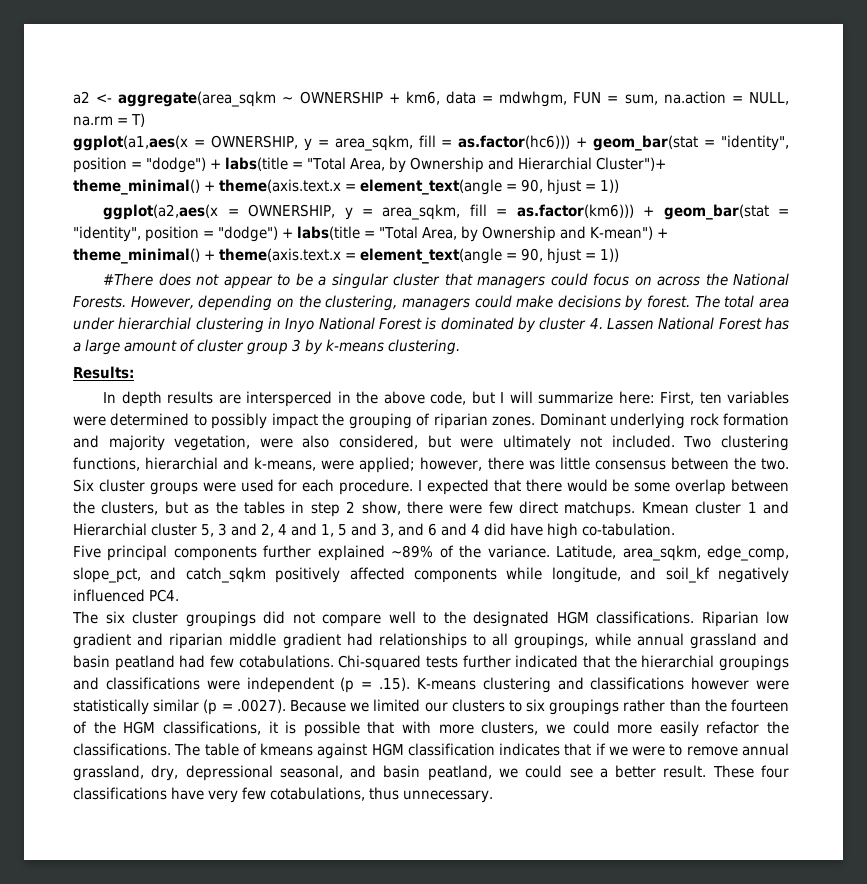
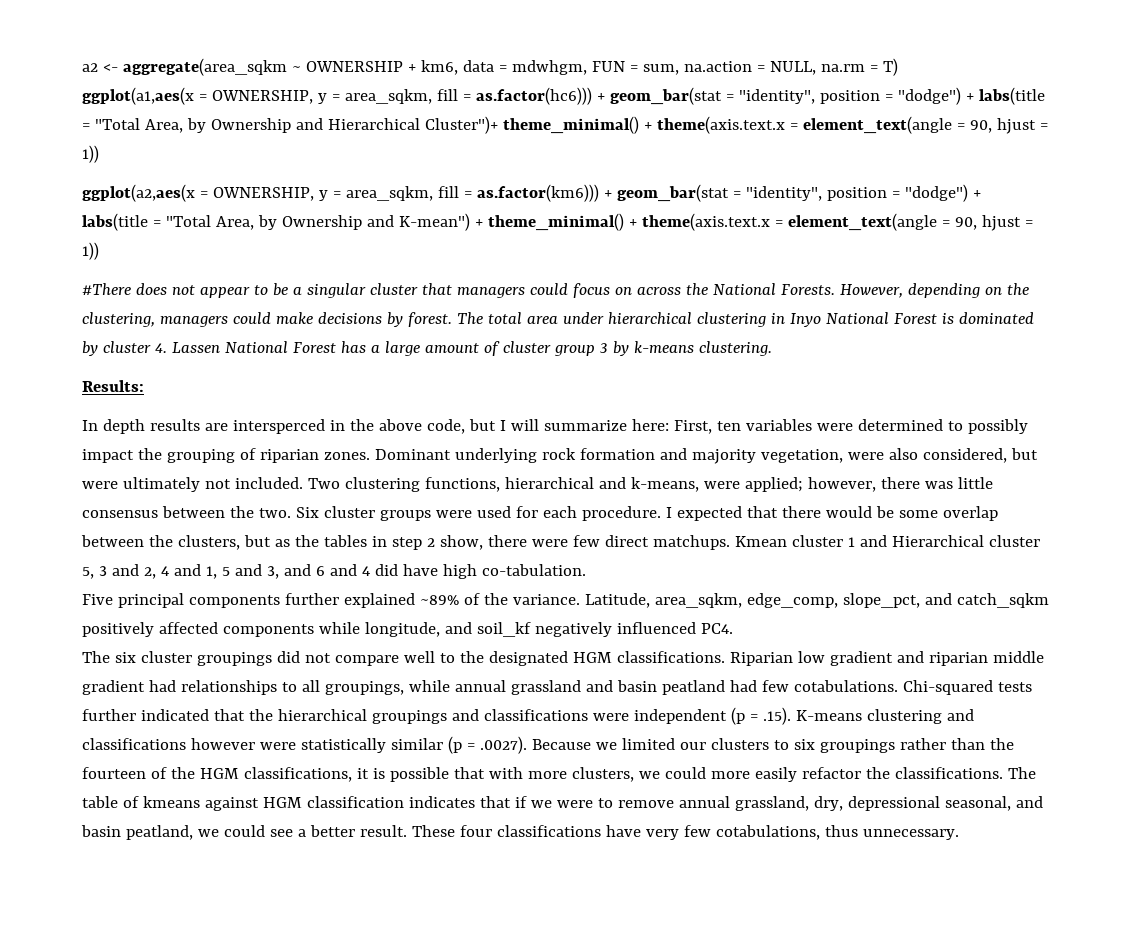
- ggplot(a1,aes(x = OWNERSHIP, y = area_sqkm, fill = as.factor(hc6))) + geom_bar(stat = "identity", position = "dodge") + labs(title = "Total Area, by Ownership and Hierarchial Cluster")+ theme_minimal() + theme(axis.text.x = element_text(angle = 90, hjust = 1))
+ ggplot(a1,aes(x = OWNERSHIP, y = area_sqkm, fill = as.factor(hc6))) + geom_bar(stat = "identity", position = "dodge") + labs(title = "Total Area, by Ownership and Hierarchical Cluster")+ theme_minimal() + theme(axis.text.x = element_text(angle = 90, hjust = 1))
- The total area under hierarchial clustering in Inyo National Forest is dominated by cluster 4. Lassen National Forest has a large amount of cluster group 3 by k-means clustering.
+ The total area under hierarchical clustering in Inyo National Forest is dominated by cluster 4. Lassen National Forest has a large amount of cluster group 3 by k-means clustering.
- Two clustering functions, hierarchial and k-means, were applied; however, there was little consensus between the two.
+ Two clustering functions, hierarchical and k-means, were applied; however, there was little consensus between the two.
- Kmean cluster 1 and Hierarchial cluster 5, 3 and 2, 4 and 1, 5 and 3, and 6 and 4 did have high co-tabulation.
+ Kmean cluster 1 and Hierarchical cluster 5, 3 and 2, 4 and 1, 5 and 3, and 6 and 4 did have high co-tabulation.
- Chi-squared tests further indicated that the hierarchial groupings and classifications were independent (p = .15). K-means clustering and classifications however were statistically similar (p = .0027). Because we limited our clusters to six groupings rather than the fourteen of the HGM classifications, it is possible that with more clusters, we could more easily refactor the classifications.
+ Chi-squared tests further indicated that the hierarchical groupings and classifications were independent (p = .15). K-means clustering and classifications however were statistically similar (p = .0027). Because we limited our clusters to six groupings rather than the fourteen of the HGM classifications, it is possible that with more clusters, we could more easily refactor the classifications.

